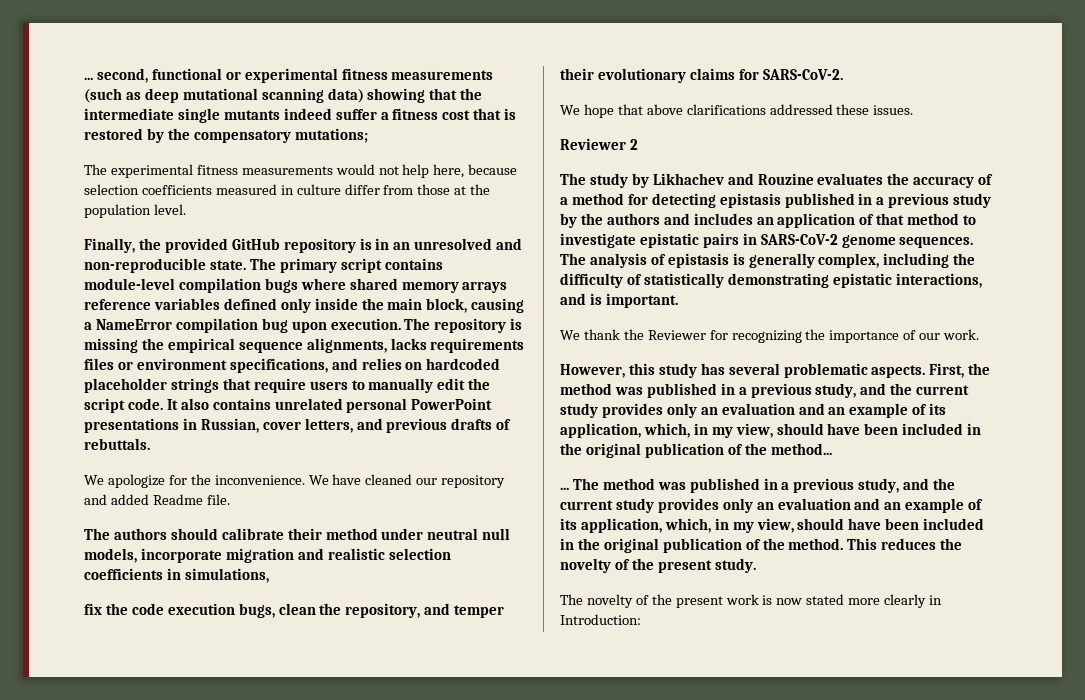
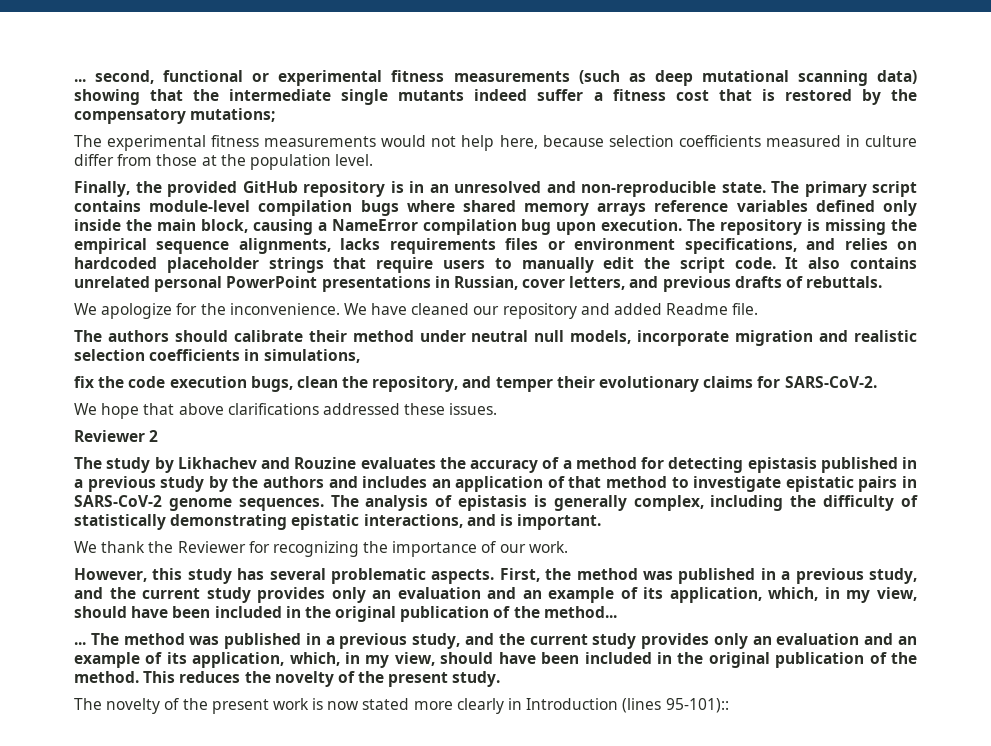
- The novelty of the present work is now stated more clearly in Introduction:
+ The novelty of the present work is now stated more clearly in Introduction (lines 95-101)::

